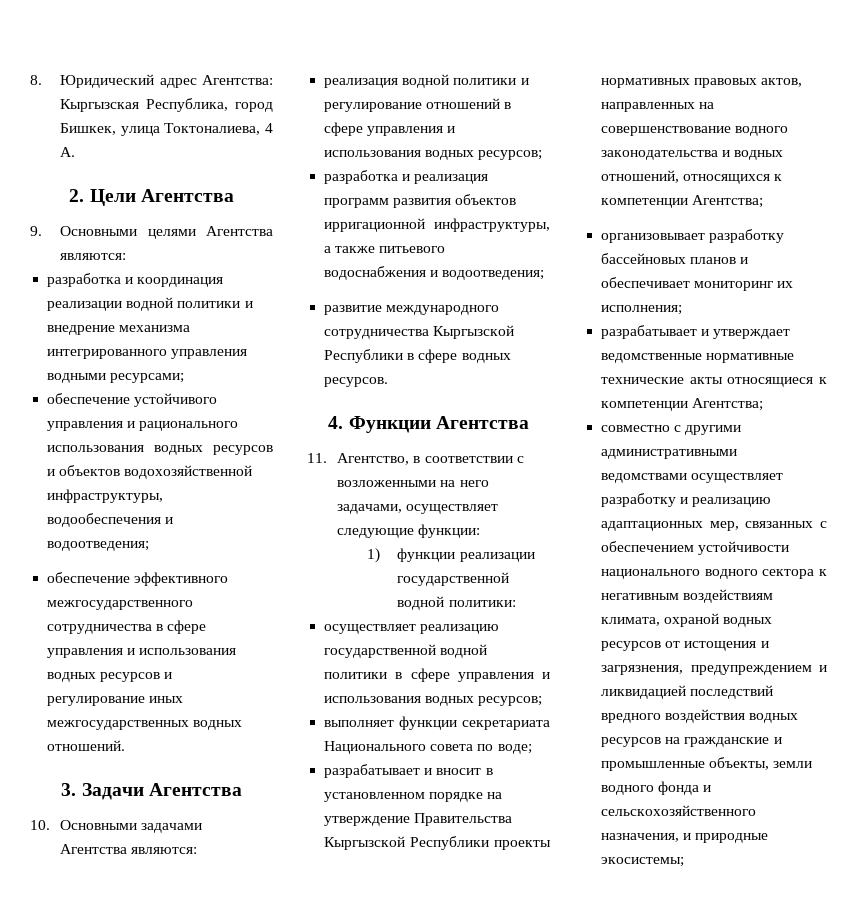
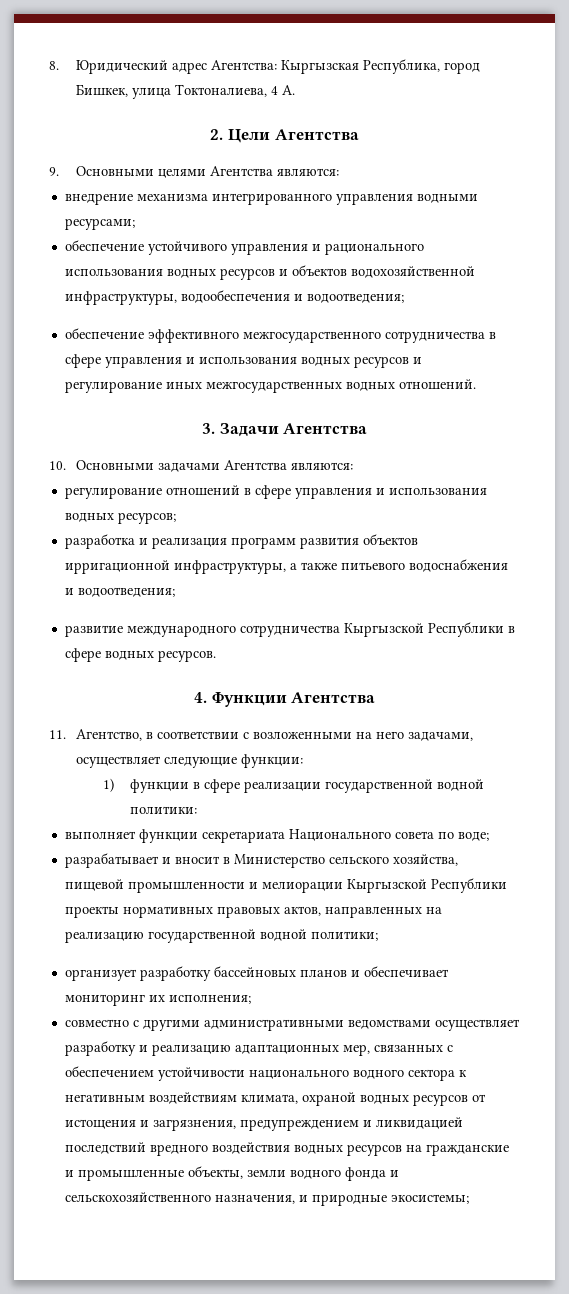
- разработка и координация реализации водной политики и внедрение механизма интегрированного управления водными ресурсами;
+ внедрение механизма интегрированного управления водными ресурсами;
- реализация водной политики и регулирование отношений в сфере управления и использования водных ресурсов;
+ регулирование отношений в сфере управления и использования водных ресурсов;
- 1) функции реализации государственной водной политики:
+ 1) функции в сфере реализации государственной водной политики:
- осуществляет реализацию государственной водной политики в сфере управления и использования водных ресурсов;
- разрабатывает и вносит в установленном порядке на утверждение Правительства Кыргызской Республики проекты нормативных правовых актов, направленных на совершенствование водного законодательства и водных отношений, относящихся к компетенции Агентства;
- организовывает разработку бассейновых планов и обеспечивает мониторинг их исполнения;
+ разрабатывает и вносит в Министерство сельского хозяйства, пищевой промышленности и мелиорации Кыргызской Республики проекты нормативных правовых актов, направленных на реализацию государственной водной политики;
+ организует разработку бассейновых планов и обеспечивает мониторинг их исполнения;
- разрабатывает и утверждает ведомственные нормативные технические акты относящиеся к компетенции Агентства;

